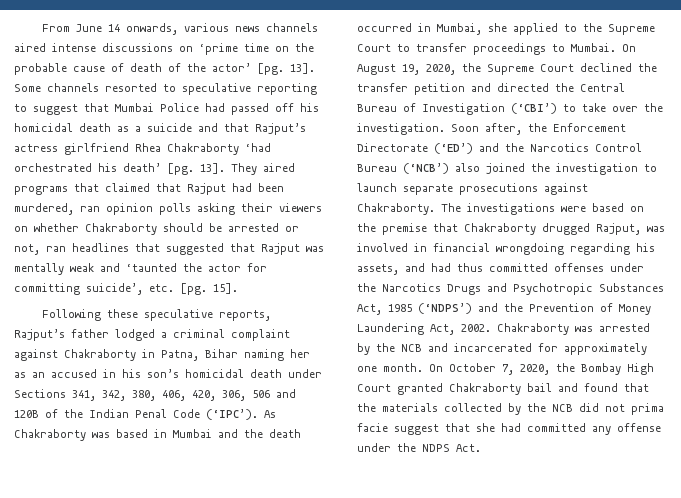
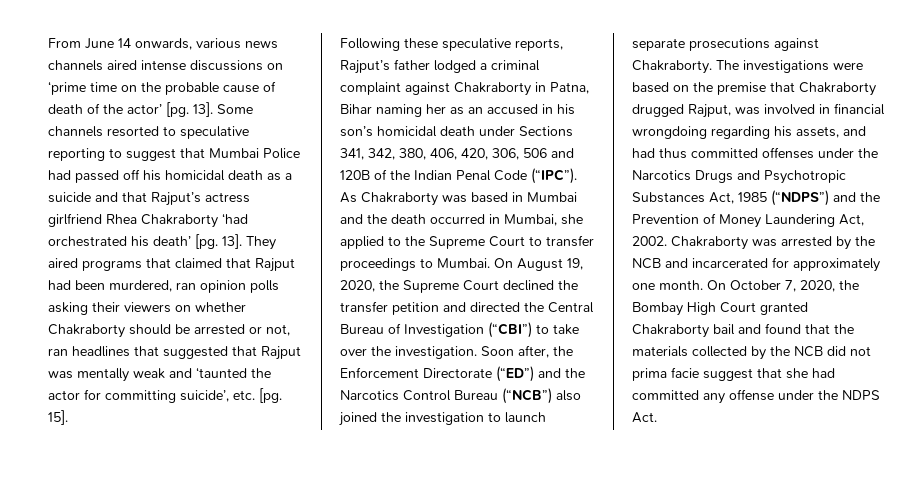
- Following these speculative reports, Rajput’s father lodged a criminal complaint against Chakraborty in Patna, Bihar naming her as an accused in his son’s homicidal death under Sections 341, 342, 380, 406, 420, 306, 506 and 120B of the Indian Penal Code (‘IPC’).
+ Following these speculative reports, Rajput’s father lodged a criminal complaint against Chakraborty in Patna, Bihar naming her as an accused in his son’s homicidal death under Sections 341, 342, 380, 406, 420, 306, 506 and 120B of the Indian Penal Code (“IPC”).
- On August 19, 2020, the Supreme Court declined the transfer petition and directed the Central Bureau of Investigation (‘CBI’) to take over the investigation.
+ On August 19, 2020, the Supreme Court declined the transfer petition and directed the Central Bureau of Investigation (“CBI”) to take over the investigation.
- Soon after, the Enforcement Directorate (‘ED’) and the Narcotics Control Bureau (‘NCB’) also joined the investigation to launch separate prosecutions against Chakraborty.
+ Soon after, the Enforcement Directorate (“ED”) and the Narcotics Control Bureau (“NCB”) also joined the investigation to launch separate prosecutions against Chakraborty.
- The investigations were based on the premise that Chakraborty drugged Rajput, was involved in financial wrongdoing regarding his assets, and had thus committed offenses under the Narcotics Drugs and Psychotropic Substances Act, 1985 (‘NDPS’) and the Prevention of Money Laundering Act, 2002.
+ The investigations were based on the premise that Chakraborty drugged Rajput, was involved in financial wrongdoing regarding his assets, and had thus committed offenses under the Narcotics Drugs and Psychotropic Substances Act, 1985 (“NDPS”) and the Prevention of Money Laundering Act, 2002.

